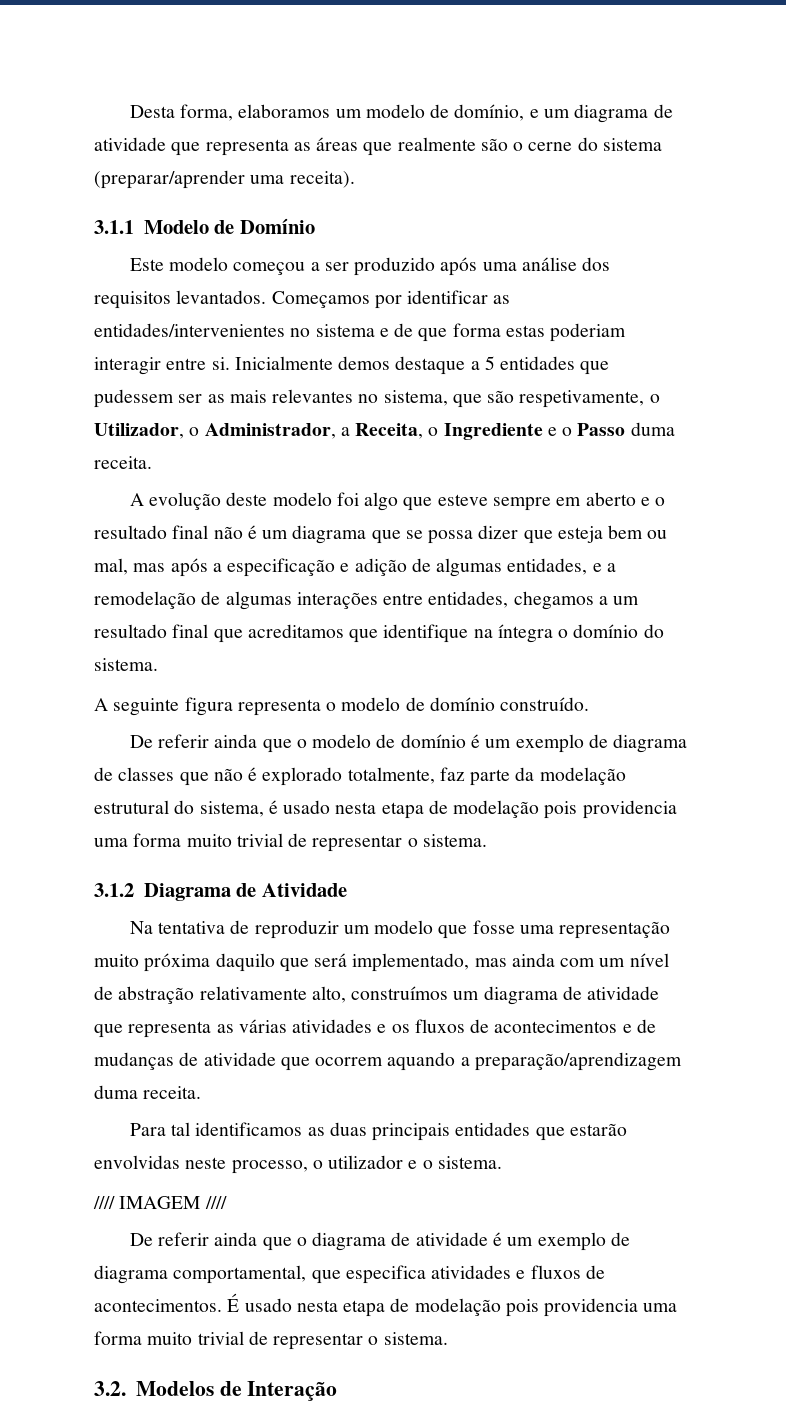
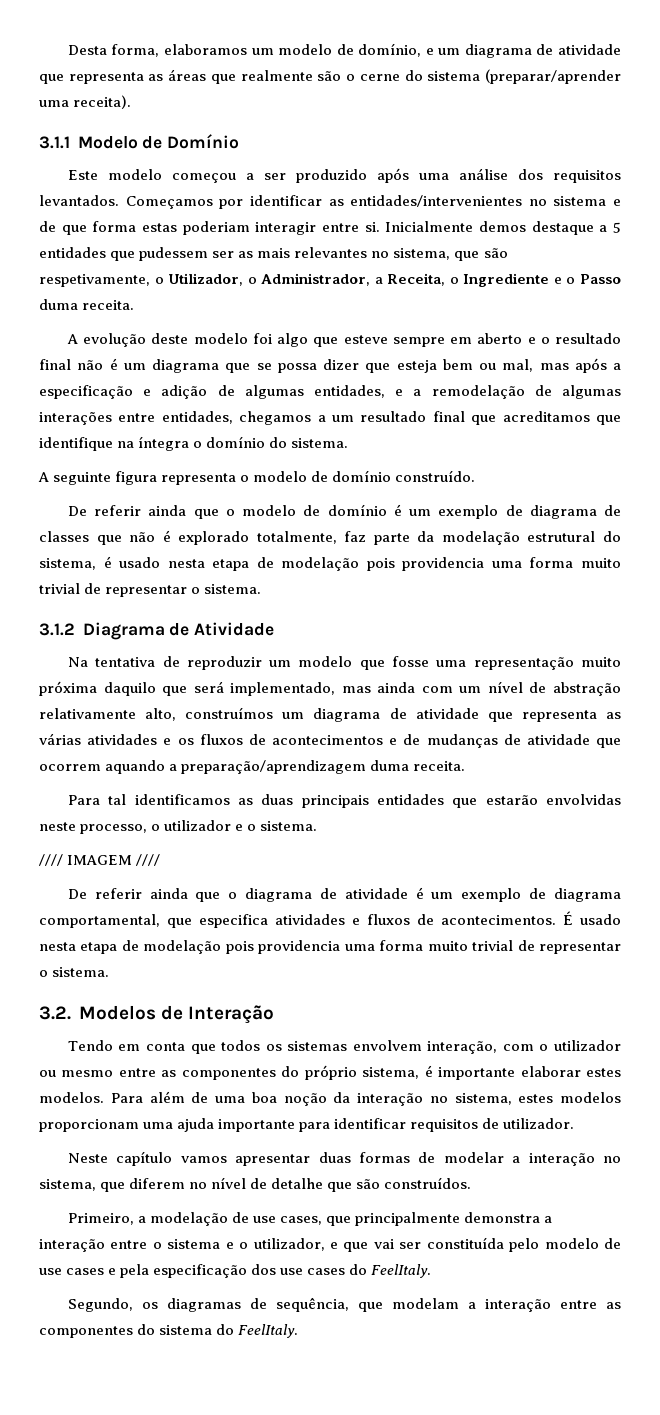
+ Tendo em conta que todos os sistemas envolvem interação, com o utilizador ou mesmo entre as componentes do próprio sistema, é importante elaborar estes modelos. Para além de uma boa noção da interação no sistema, estes modelos proporcionam uma ajuda importante para identificar requisitos de utilizador.
+ Neste capítulo vamos apresentar duas formas de modelar a interação no sistema, que diferem no nível de detalhe que são construídos.
+ Primeiro, a modelação de use cases, que principalmente demonstra a interação entre o sistema e o utilizador, e que vai ser constituída pelo modelo de use cases e pela especificação dos use cases do FeelItaly.
+ Segundo, os diagramas de sequência, que modelam a interação entre as componentes do sistema do FeelItaly.

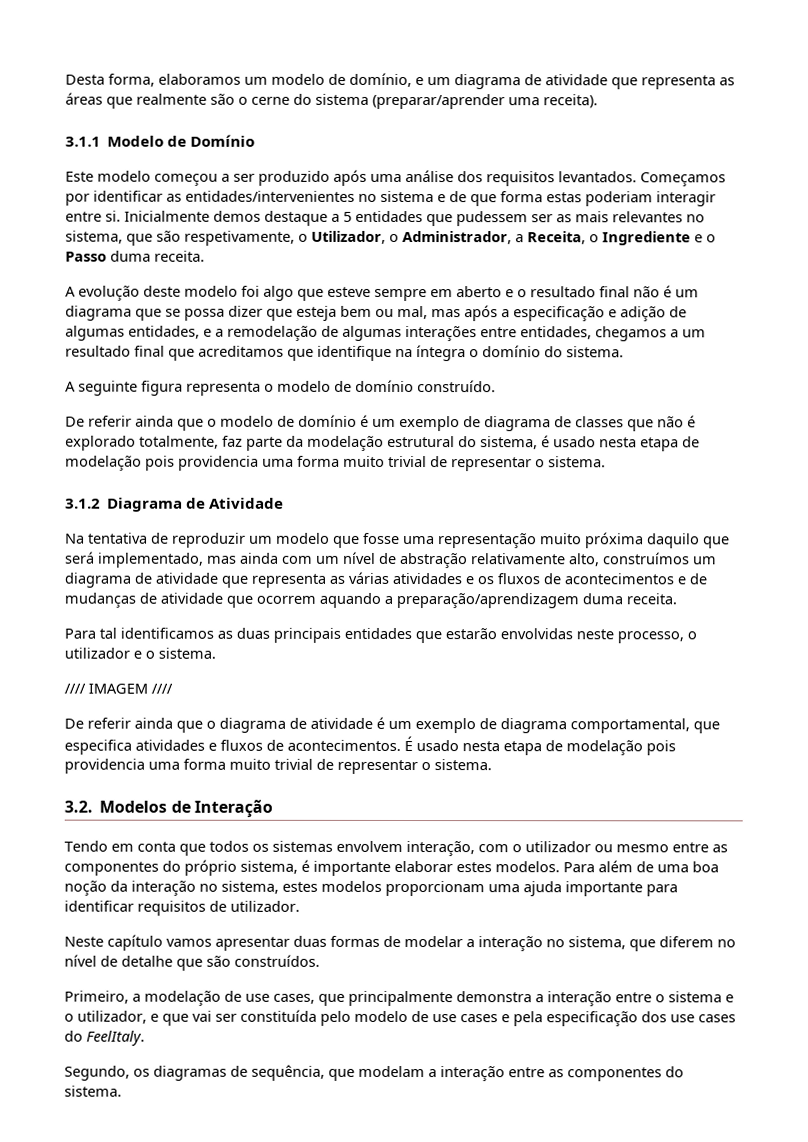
- Segundo, os diagramas de sequência, que modelam a interação entre as componentes do sistema do FeelItaly.
+ Segundo, os diagramas de sequência, que modelam a interação entre as componentes do sistema.

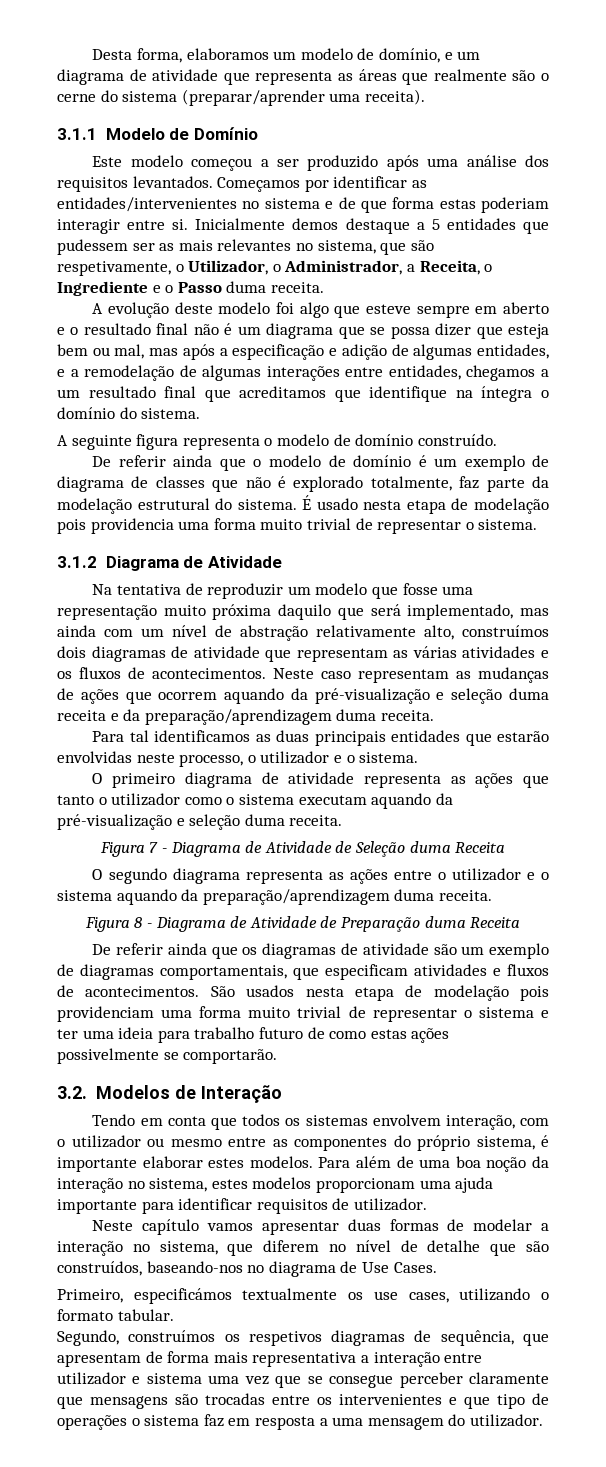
- De referir ainda que o modelo de domínio é um exemplo de diagrama de classes que não é explorado totalmente, faz parte da modelação estrutural do sistema, é usado nesta etapa de modelação pois providencia uma forma muito trivial de representar o sistema.
+ De referir ainda que o modelo de domínio é um exemplo de diagrama de classes que não é explorado totalmente, faz parte da modelação estrutural do sistema. É usado nesta etapa de modelação pois providencia uma forma muito trivial de representar o sistema.
- Na tentativa de reproduzir um modelo que fosse uma representação muito próxima daquilo que será implementado, mas ainda com um nível de abstração relativamente alto, construímos um diagrama de atividade que representa as várias atividades e os fluxos de acontecimentos e de mudanças de atividade que ocorrem aquando a preparação/aprendizagem duma receita.
+ Na tentativa de reproduzir um modelo que fosse uma representação muito próxima daquilo que será implementado, mas ainda com um nível de abstração relativamente alto, construímos dois diagramas de atividade que representam as várias atividades e os fluxos de acontecimentos. Neste caso representam as mudanças de ações que ocorrem aquando da pré-visualização e seleção duma receita e da preparação/aprendizagem duma receita.
- //// IMAGEM ////
- De referir ainda que o diagrama de atividade é um exemplo de diagrama comportamental, que especifica atividades e fluxos de acontecimentos.
+ O primeiro diagrama de atividade representa as ações que tanto o utilizador como o sistema executam aquando da pré-visualização e seleção duma receita.
+ Figura 7 - Diagrama de Atividade de Seleção duma Receita
+ O segundo diagrama representa as ações entre o utilizador e o sistema aquando da preparação/aprendizagem duma receita.
+ Figura 8 - Diagrama de Atividade de Preparação duma Receita
+ De referir ainda que os diagramas de atividade são um exemplo de diagramas comportamentais, que especificam atividades e fluxos de acontecimentos.
- É usado nesta etapa de modelação pois providencia uma forma muito trivial de representar o sistema.
+ São usados nesta etapa de modelação pois providenciam uma forma muito trivial de representar o sistema e ter uma ideia para trabalho futuro de como estas ações possivelmente se comportarão.
- Neste capítulo vamos apresentar duas formas de modelar a interação no sistema, que diferem no nível de detalhe que são construídos.
- Primeiro, a modelação de use cases, que principalmente demonstra a interação entre o sistema e o utilizador, e que vai ser constituída pelo modelo de use cases e pela especificação dos use cases do FeelItaly.
- Segundo, os diagramas de sequência, que modelam a interação entre as componentes do sistema.
+ Neste capítulo vamos apresentar duas formas de modelar a interação no sistema, que diferem no nível de detalhe que são construídos, baseando-nos no diagrama de Use Cases.
+ Primeiro, especificámos textualmente os use cases, utilizando o formato tabular.
+ Segundo, construímos os respetivos diagramas de sequência, que apresentam de forma mais representativa a interação entre utilizador e sistema uma vez que se consegue perceber claramente que mensagens são trocadas entre os intervenientes e que tipo de operações o sistema faz em resposta a uma mensagem do utilizador.

